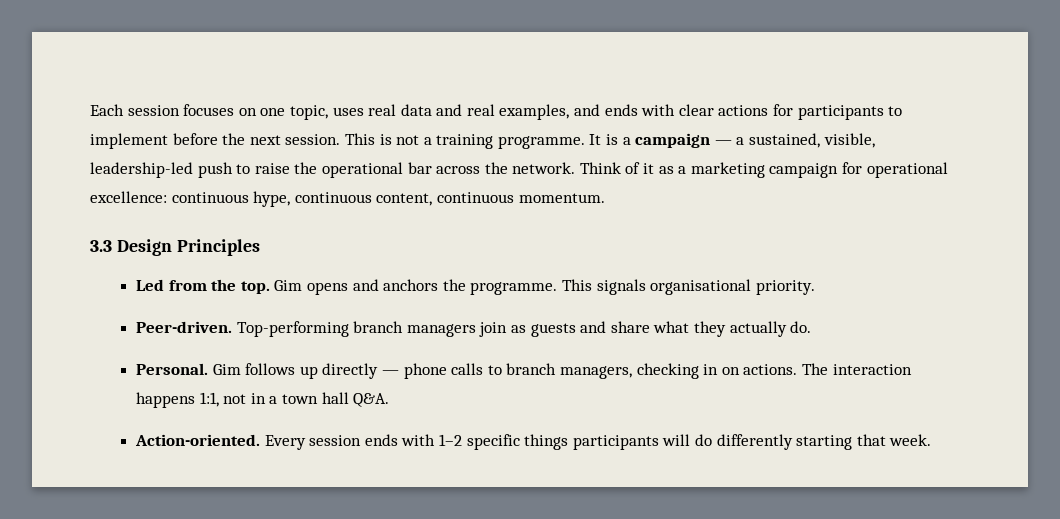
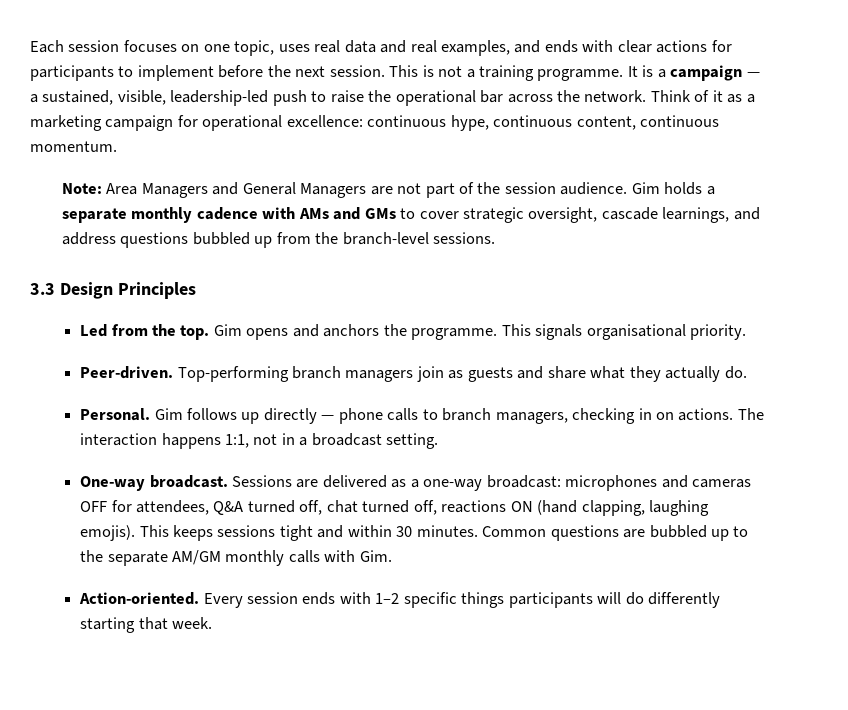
+ Note: Area Managers and General Managers are not part of the session audience. Gim holds a separate monthly cadence with AMs and GMs to cover strategic oversight, cascade learnings, and address questions bubbled up from the branch-level sessions.
- The interaction happens 1:1, not in a town hall Q&A.
+ The interaction happens 1:1, not in a broadcast setting.
+ One-way broadcast. Sessions are delivered as a one-way broadcast: microphones and cameras OFF for attendees, Q&A turned off, chat turned off, reactions ON (hand clapping, laughing emojis). This keeps sessions tight and within 30 minutes. Common questions are bubbled up to the separate AM/GM monthly calls with Gim.

